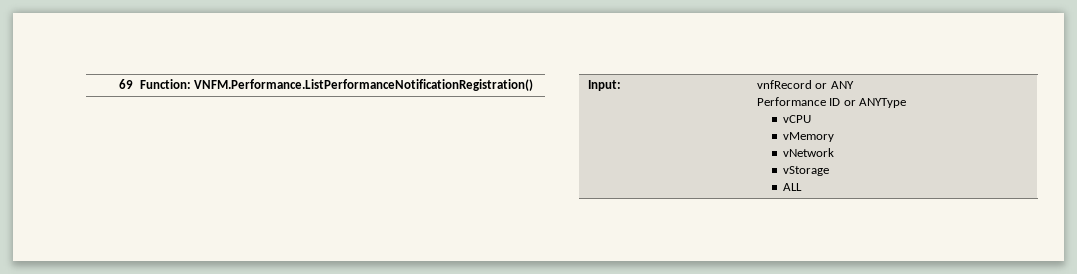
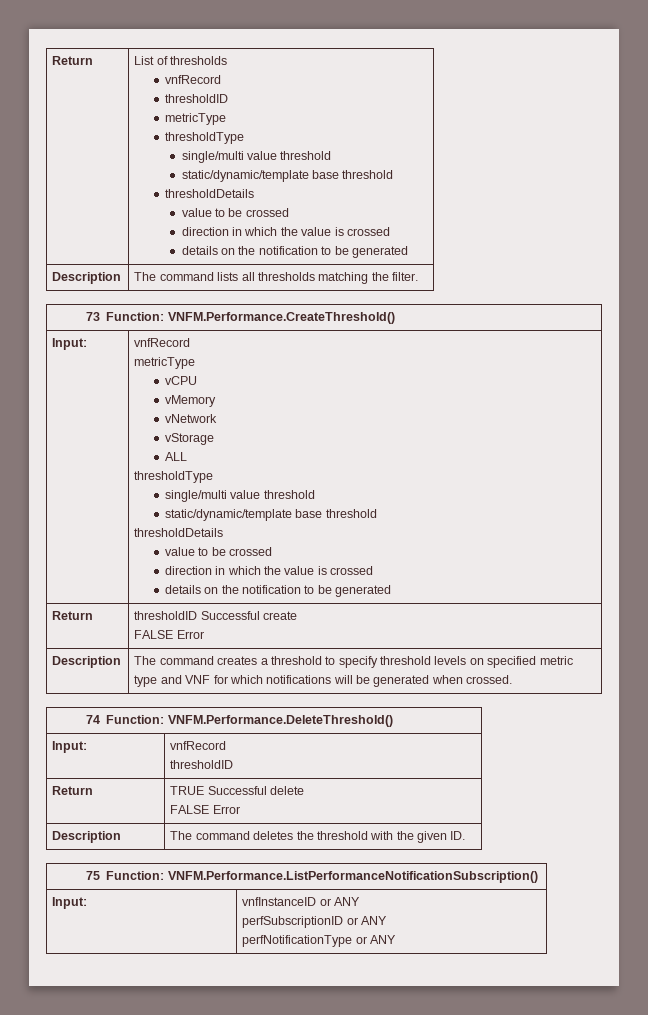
- 69 Function: VNFM.Performance.ListPerformanceNotificationRegistration()
- Input: | vnfRecord or ANY
- Performance ID or ANYType
+ Return | List of thresholds
+ vnfRecord
+ thresholdID
+ metricType
+ thresholdType
+ single/multi value threshold
+ static/dynamic/template base threshold
+ thresholdDetails
+ value to be crossed
+ direction in which the value is crossed
+ details on the notification to be generated
+ Description | The command lists all thresholds matching the filter.
+ 73 Function: VNFM.Performance.CreateThreshold()
+ Input: | vnfRecord
+ metricType
  vCPU
  vMemory
  vNetwork
  vStorage
  ALL
+ thresholdType
+ single/multi value threshold
+ static/dynamic/template base threshold
+ thresholdDetails
+ value to be crossed
+ direction in which the value is crossed
+ details on the notification to be generated
+ Return | thresholdID Successful create
+ FALSE Error
+ Description | The command creates a threshold to specify threshold levels on specified metric type and VNF for which notifications will be generated when crossed.
+ 74 Function: VNFM.Performance.DeleteThreshold()
+ Input: | vnfRecord
+ thresholdID
+ Return | TRUE Successful delete
+ FALSE Error
+ Description | The command deletes the threshold with the given ID.
+ 75 Function: VNFM.Performance.ListPerformanceNotificationSubscription()
+ Input: | vnfInstanceID or ANY
+ perfSubscriptionID or ANY
+ perfNotificationType or ANY

